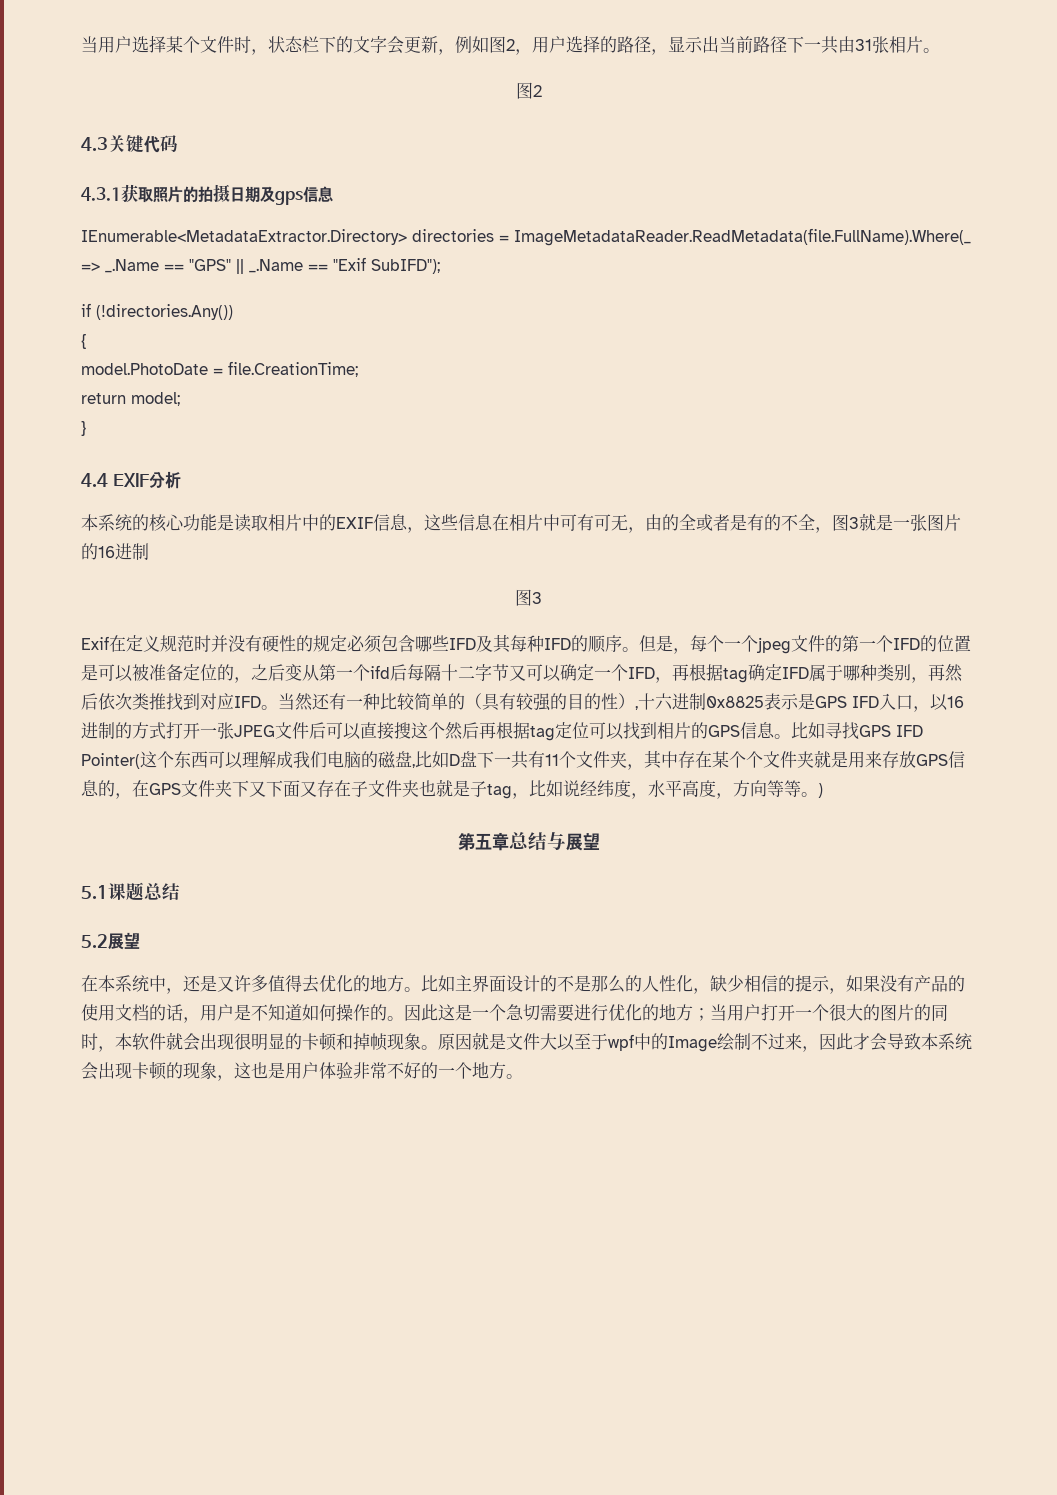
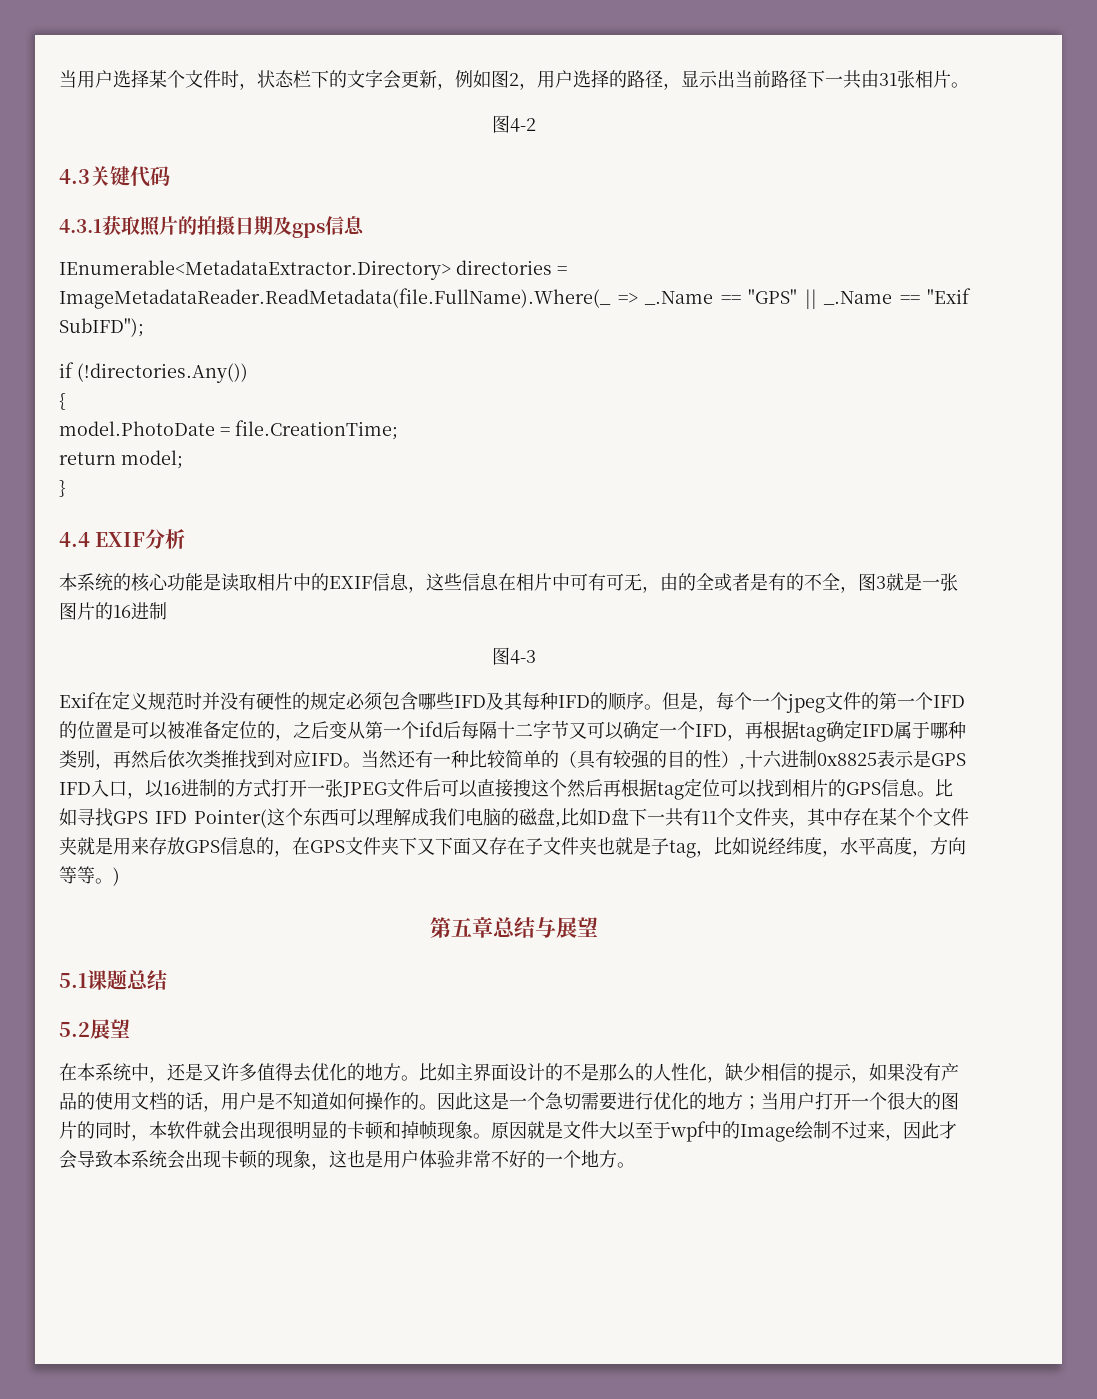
  当用户选择某个文件时，状态栏下的文字会更新，例如图2，用户选择的路径，显示出当前路径下一共由31张相片。
- 图2
+ 图4-2
  本系统的核心功能是读取相片中的EXIF信息，这些信息在相片中可有可无，由的全或者是有的不全，图3就是一张图片的16进制
- 图3
+ 图4-3

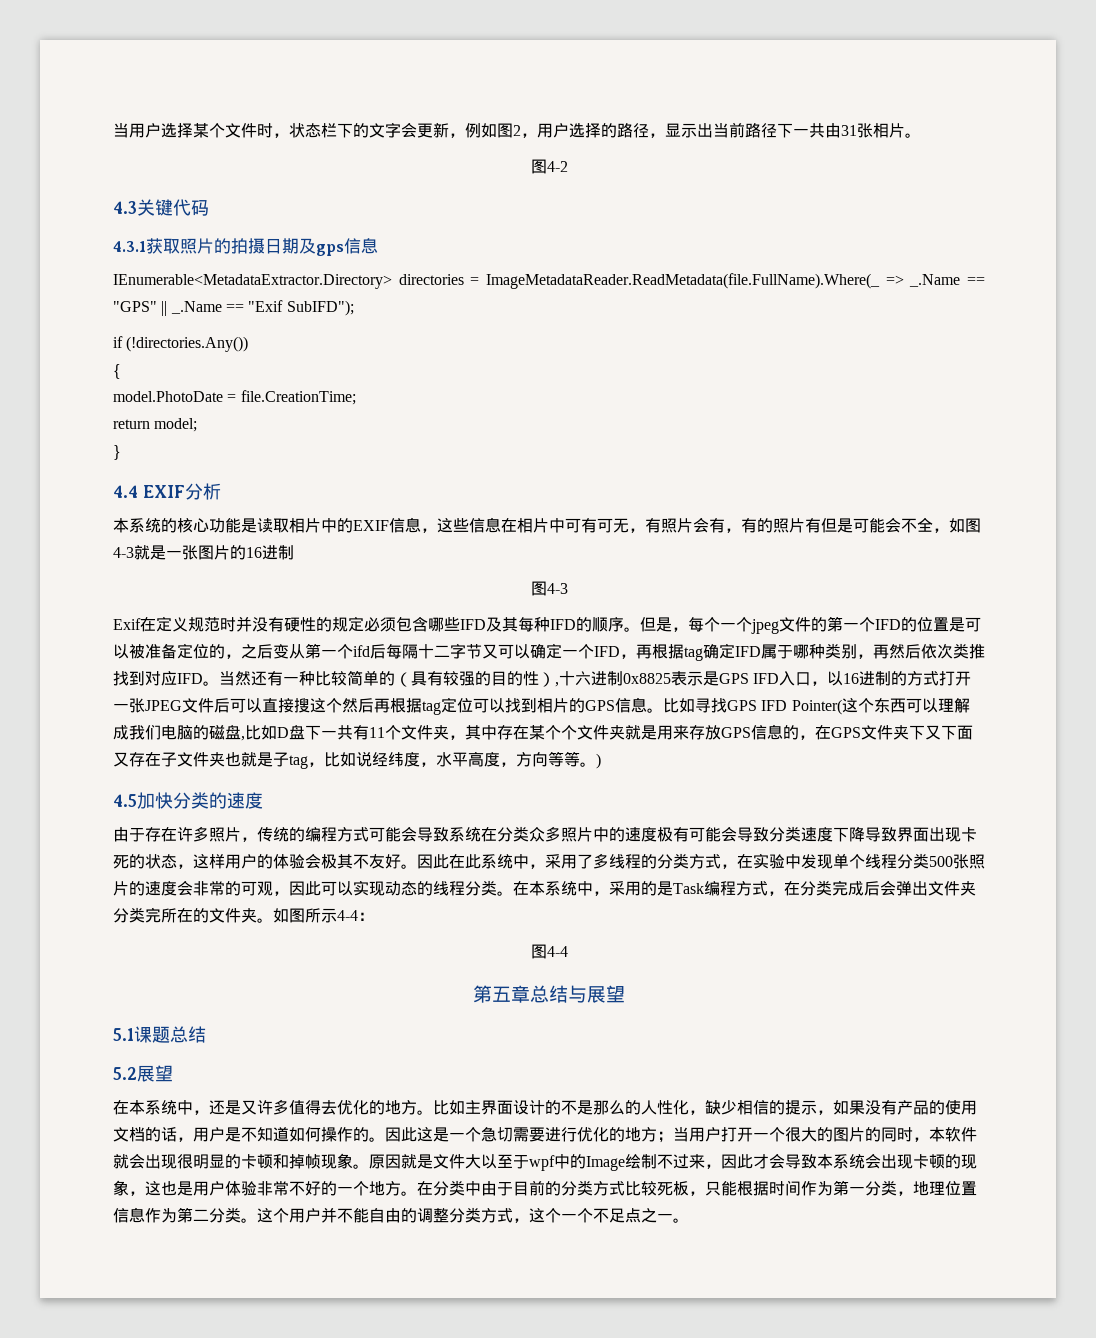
- 本系统的核心功能是读取相片中的EXIF信息，这些信息在相片中可有可无，由的全或者是有的不全，图3就是一张图片的16进制
+ 本系统的核心功能是读取相片中的EXIF信息，这些信息在相片中可有可无，有照片会有，有的照片有但是可能会不全，如图4-3就是一张图片的16进制
+ 4.5加快分类的速度
+ 由于存在许多照片，传统的编程方式可能会导致系统在分类众多照片中的速度极有可能会导致分类速度下降导致界面出现卡死的状态，这样用户的体验会极其不友好。因此在此系统中，采用了多线程的分类方式，在实验中发现单个线程分类500张照片的速度会非常的可观，因此可以实现动态的线程分类。在本系统中，采用的是Task编程方式，在分类完成后会弹出文件夹分类完所在的文件夹。如图所示4-4：
+ 图4-4
+ 在分类中由于目前的分类方式比较死板，只能根据时间作为第一分类，地理位置信息作为第二分类。这个用户并不能自由的调整分类方式，这个一个不足点之一。

